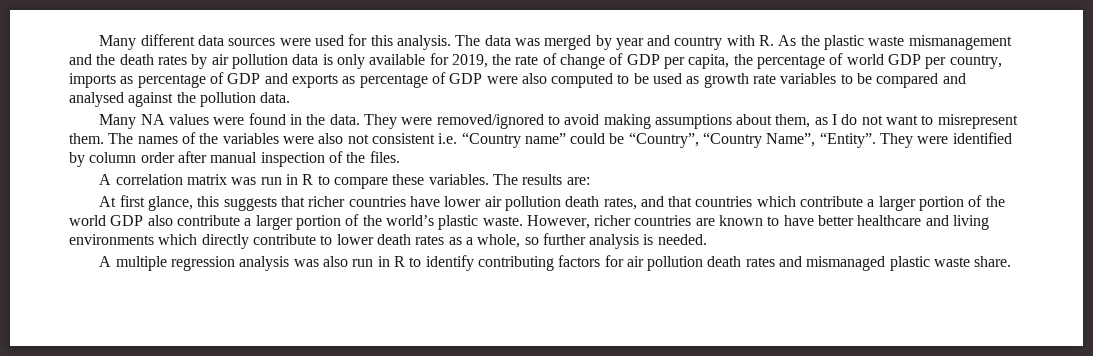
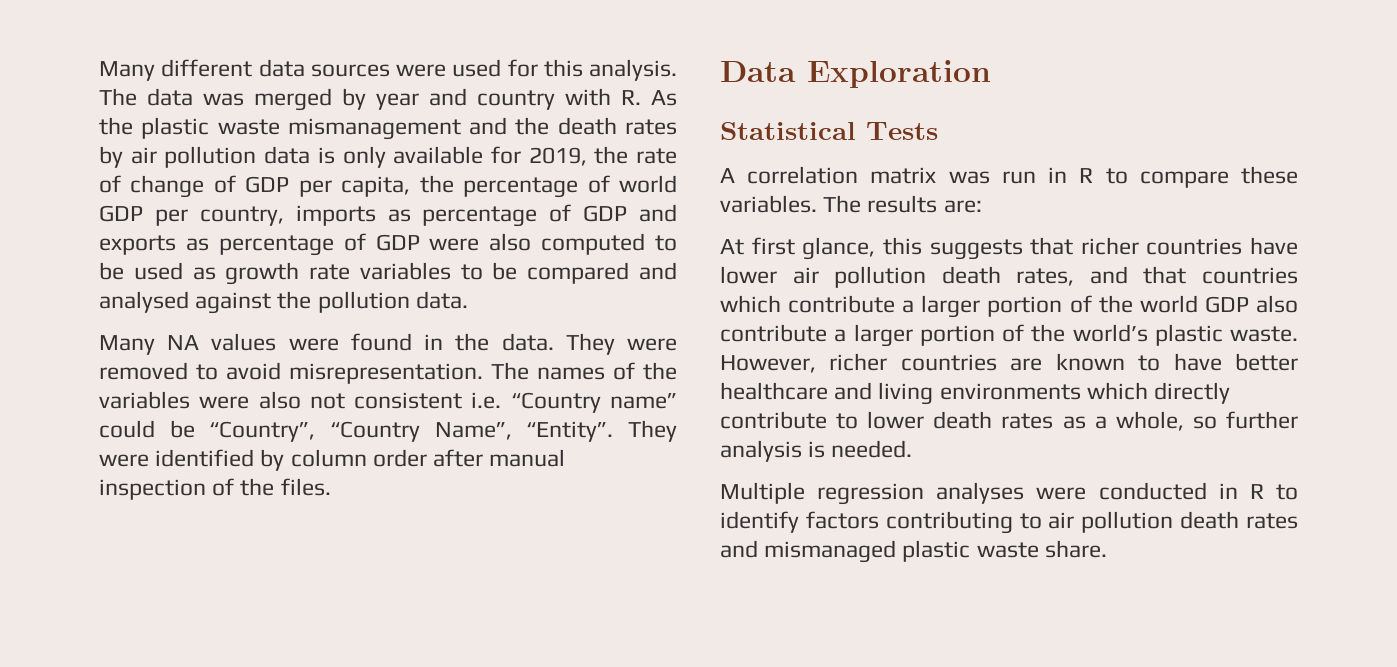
- They were removed/ignored to avoid making assumptions about them, as I do not want to misrepresent them.
+ They were removed to avoid misrepresentation.
+ Data Exploration
+ Statistical Tests
- A multiple regression analysis was also run in R to identify contributing factors for air pollution death rates and mismanaged plastic waste share.
+ Multiple regression analyses were conducted in R to identify factors contributing to air pollution death rates and mismanaged plastic waste share.

